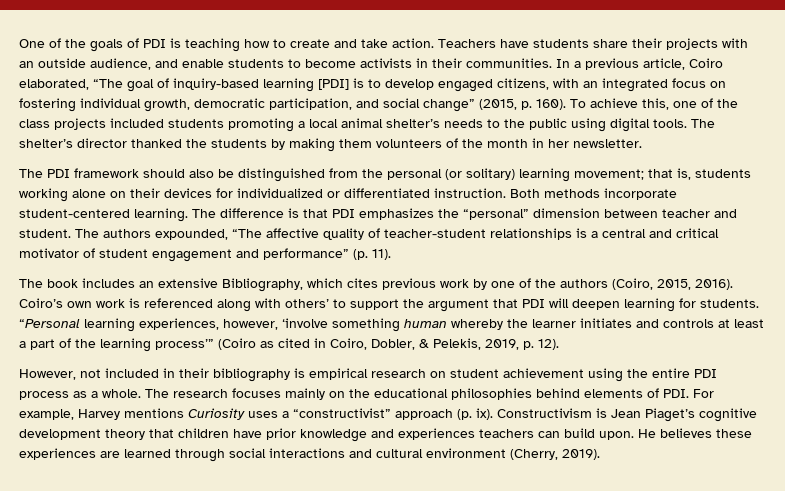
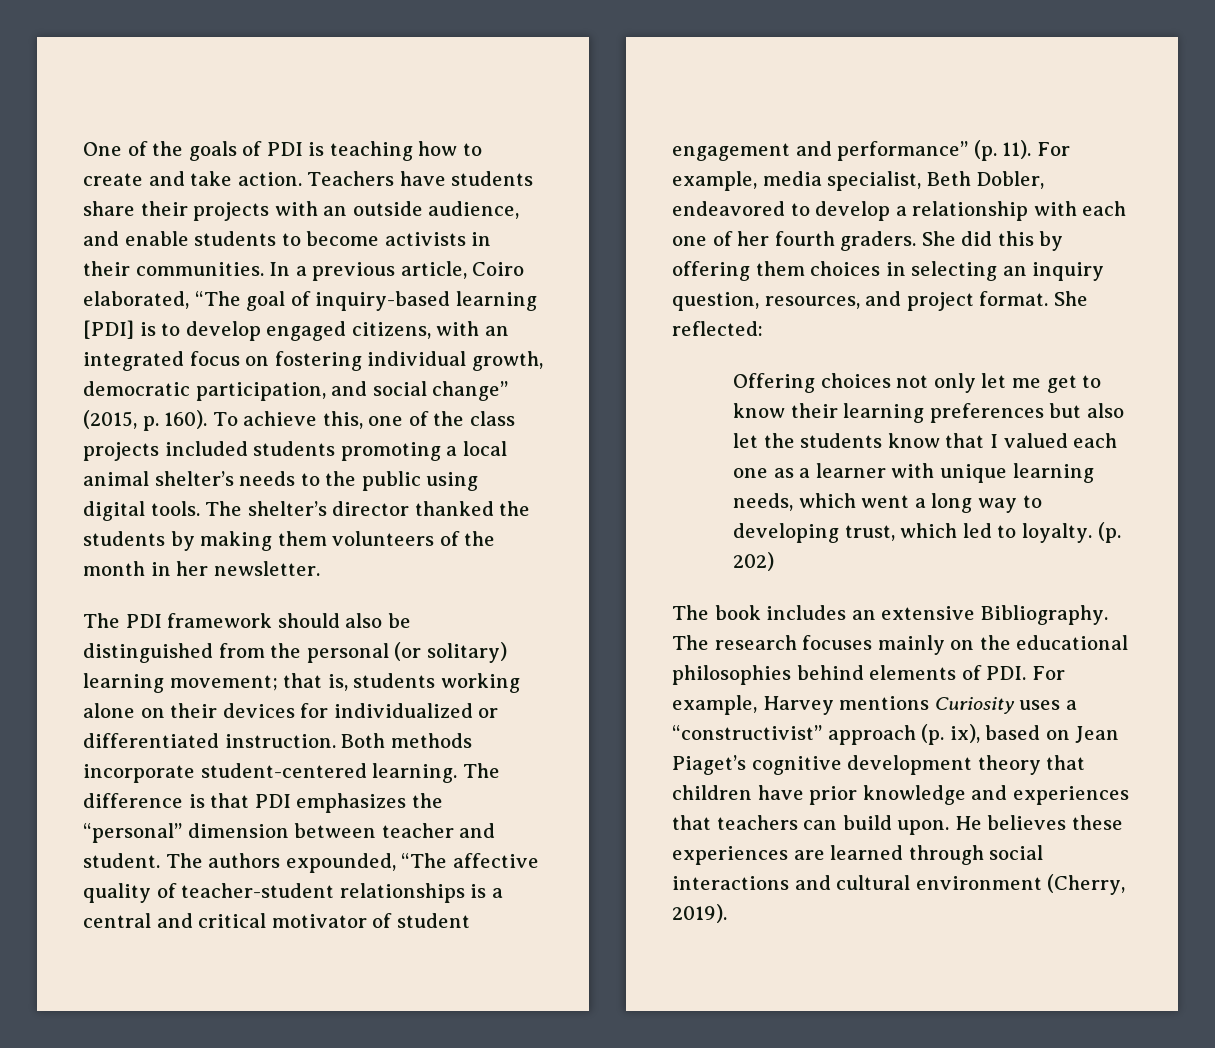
+ For example, media specialist, Beth Dobler, endeavored to develop a relationship with each one of her fourth graders. She did this by offering them choices in selecting an inquiry question, resources, and project format. She reflected:
+ Offering choices not only let me get to know their learning preferences but also let the students know that I valued each one as a learner with unique learning needs, which went a long way to developing trust, which led to loyalty. (p. 202)
- The book includes an extensive Bibliography, which cites previous work by one of the authors (Coiro, 2015, 2016). Coiro’s own work is referenced along with others’ to support the argument that PDI will deepen learning for students. “Personal learning experiences, however, ‘involve something human whereby the learner initiates and controls at least a part of the learning process’” (Coiro as cited in Coiro, Dobler, & Pelekis, 2019, p. 12).
- However, not included in their bibliography is empirical research on student achievement using the entire PDI process as a whole.
+ The book includes an extensive Bibliography.
- The research focuses mainly on the educational philosophies behind elements of PDI. For example, Harvey mentions Curiosity uses a “constructivist” approach (p. ix). Constructivism is Jean Piaget’s cognitive development theory that children have prior knowledge and experiences teachers can build upon.
+ The research focuses mainly on the educational philosophies behind elements of PDI. For example, Harvey mentions Curiosity uses a “constructivist” approach (p. ix), based on Jean Piaget’s cognitive development theory that children have prior knowledge and experiences that teachers can build upon.

